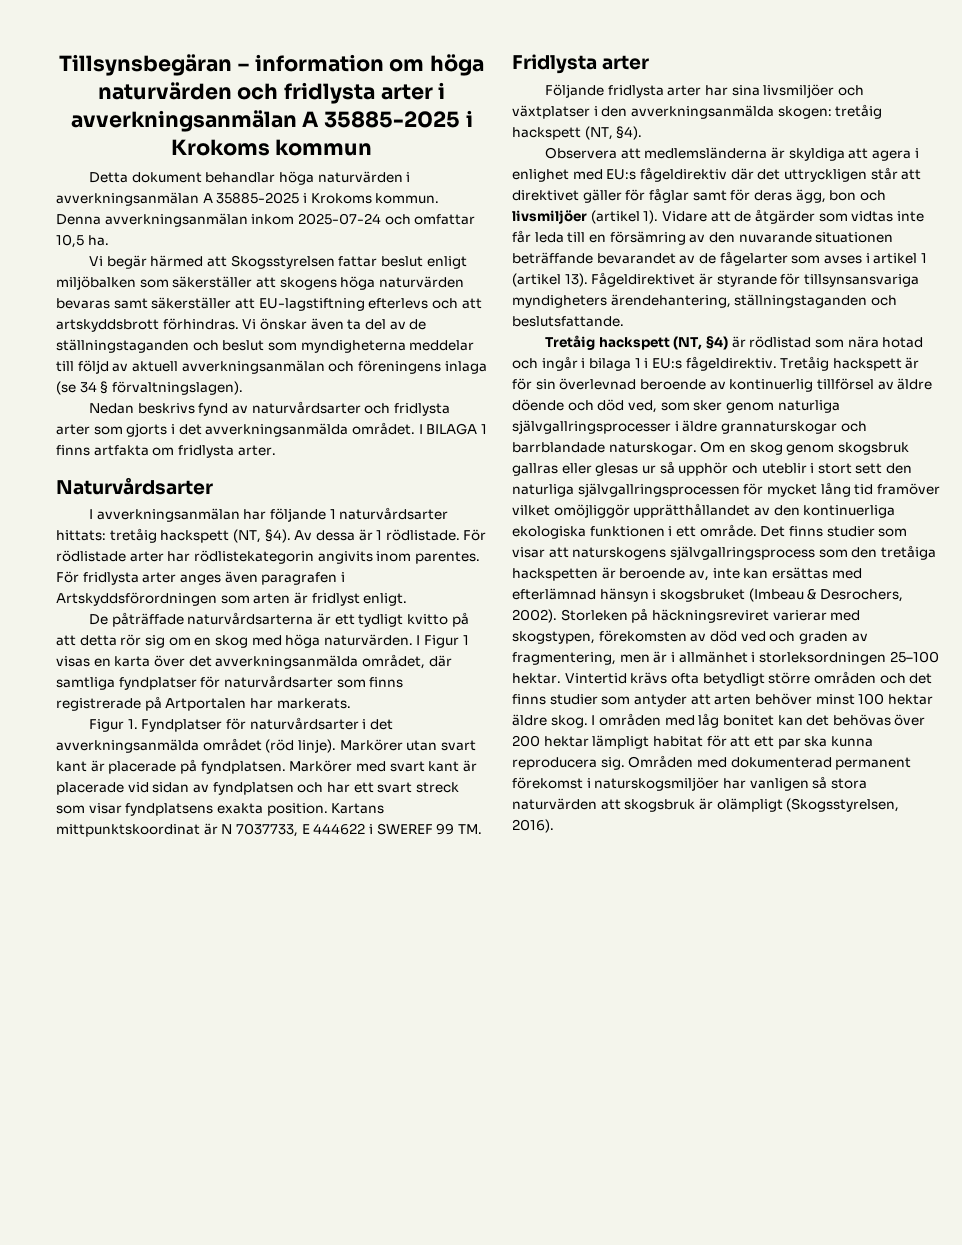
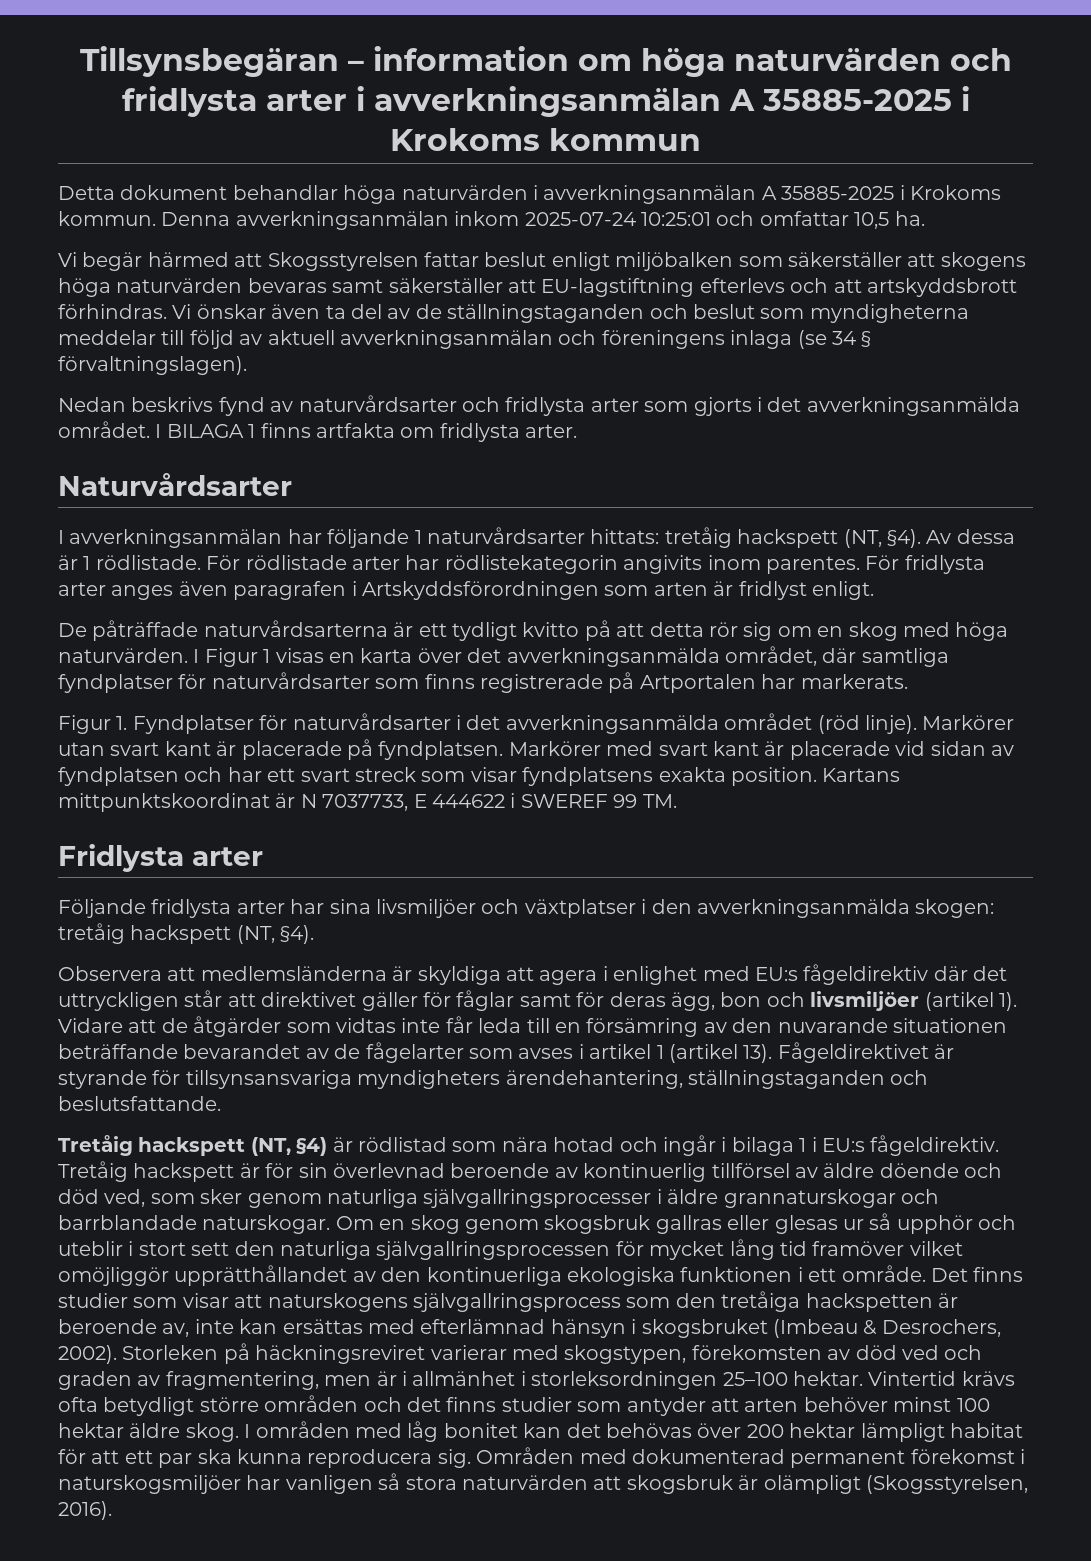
- Denna avverkningsanmälan inkom 2025-07-24 och omfattar 10,5 ha.
+ Denna avverkningsanmälan inkom 2025-07-24 10:25:01 och omfattar 10,5 ha.

